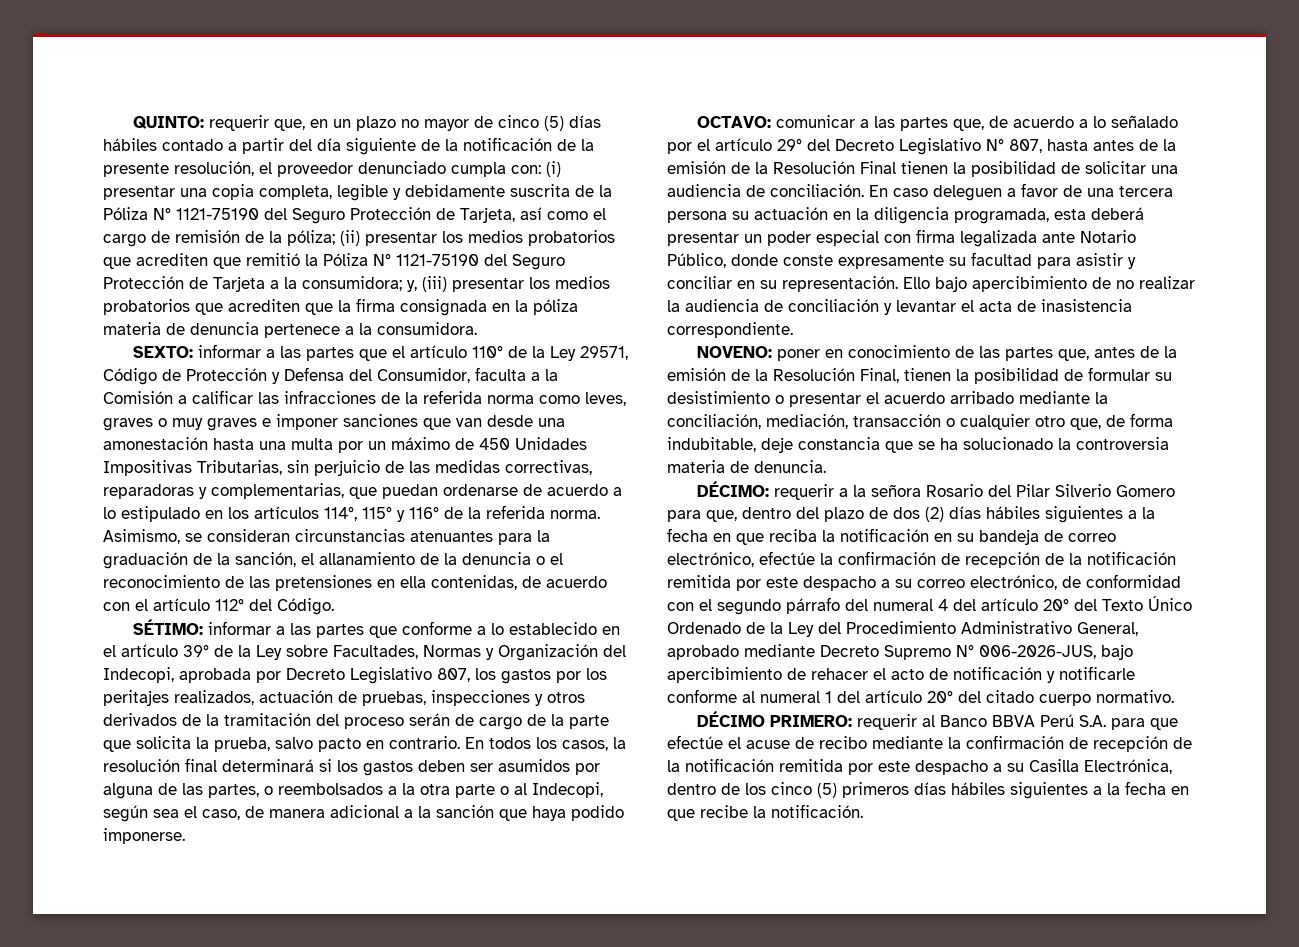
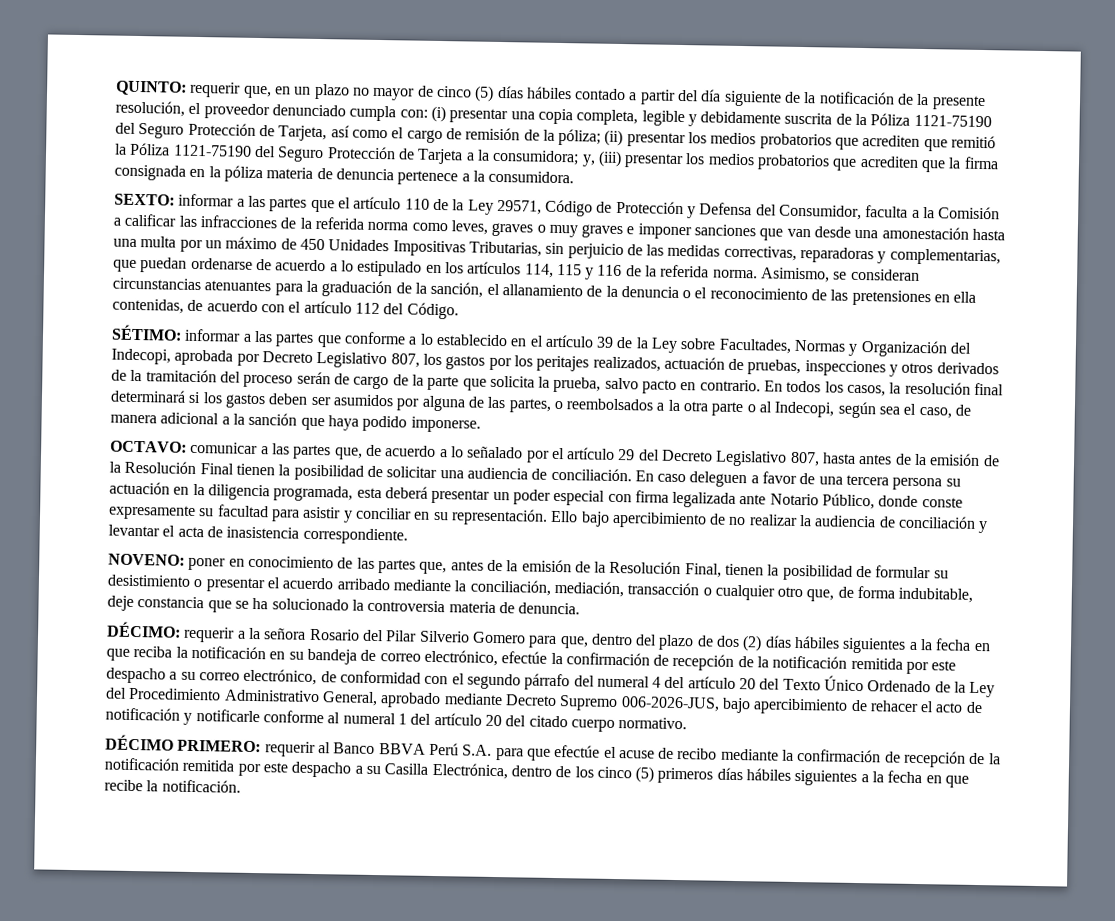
- (i) presentar una copia completa, legible y debidamente suscrita de la Póliza N° 1121-75190 del Seguro Protección de Tarjeta, así como el cargo de remisión de la póliza;
+ (i) presentar una copia completa, legible y debidamente suscrita de la Póliza 1121-75190 del Seguro Protección de Tarjeta, así como el cargo de remisión de la póliza;
- (ii) presentar los medios probatorios que acrediten que remitió la Póliza N° 1121-75190 del Seguro Protección de Tarjeta a la consumidora;
+ (ii) presentar los medios probatorios que acrediten que remitió la Póliza 1121-75190 del Seguro Protección de Tarjeta a la consumidora;
- informar a las partes que el artículo 110° de la Ley 29571, Código de Protección y Defensa del Consumidor, faculta a la Comisión a calificar las infracciones de la referida norma como leves, graves o muy graves e imponer sanciones que van desde una amonestación hasta una multa por un máximo de 450 Unidades Impositivas Tributarias, sin perjuicio de las medidas correctivas, reparadoras y complementarias, que puedan ordenarse de acuerdo a lo estipulado en los artículos 114°, 115° y 116° de la referida norma.
+ informar a las partes que el artículo 110 de la Ley 29571, Código de Protección y Defensa del Consumidor, faculta a la Comisión a calificar las infracciones de la referida norma como leves, graves o muy graves e imponer sanciones que van desde una amonestación hasta una multa por un máximo de 450 Unidades Impositivas Tributarias, sin perjuicio de las medidas correctivas, reparadoras y complementarias, que puedan ordenarse de acuerdo a lo estipulado en los artículos 114, 115 y 116 de la referida norma.
- Asimismo, se consideran circunstancias atenuantes para la graduación de la sanción, el allanamiento de la denuncia o el reconocimiento de las pretensiones en ella contenidas, de acuerdo con el artículo 112° del Código.
+ Asimismo, se consideran circunstancias atenuantes para la graduación de la sanción, el allanamiento de la denuncia o el reconocimiento de las pretensiones en ella contenidas, de acuerdo con el artículo 112 del Código.
- SÉTIMO: informar a las partes que conforme a lo establecido en el artículo 39° de la Ley sobre Facultades, Normas y Organización del Indecopi, aprobada por Decreto Legislativo 807, los gastos por los peritajes realizados, actuación de pruebas, inspecciones y otros derivados de la tramitación del proceso serán de cargo de la parte que solicita la prueba, salvo pacto en contrario.
+ SÉTIMO: informar a las partes que conforme a lo establecido en el artículo 39 de la Ley sobre Facultades, Normas y Organización del Indecopi, aprobada por Decreto Legislativo 807, los gastos por los peritajes realizados, actuación de pruebas, inspecciones y otros derivados de la tramitación del proceso serán de cargo de la parte que solicita la prueba, salvo pacto en contrario.
- OCTAVO: comunicar a las partes que, de acuerdo a lo señalado por el artículo 29° del Decreto Legislativo N° 807, hasta antes de la emisión de la Resolución Final tienen la posibilidad de solicitar una audiencia de conciliación.
+ OCTAVO: comunicar a las partes que, de acuerdo a lo señalado por el artículo 29 del Decreto Legislativo 807, hasta antes de la emisión de la Resolución Final tienen la posibilidad de solicitar una audiencia de conciliación.
- requerir a la señora Rosario del Pilar Silverio Gomero para que, dentro del plazo de dos (2) días hábiles siguientes a la fecha en que reciba la notificación en su bandeja de correo electrónico, efectúe la confirmación de recepción de la notificación remitida por este despacho a su correo electrónico, de conformidad con el segundo párrafo del numeral 4 del artículo 20° del Texto Único Ordenado de la Ley del Procedimiento Administrativo General, aprobado mediante Decreto Supremo N° 006-2026-JUS, bajo apercibimiento de rehacer el acto de notificación y notificarle conforme al numeral 1 del artículo 20° del citado cuerpo normativo.
+ requerir a la señora Rosario del Pilar Silverio Gomero para que, dentro del plazo de dos (2) días hábiles siguientes a la fecha en que reciba la notificación en su bandeja de correo electrónico, efectúe la confirmación de recepción de la notificación remitida por este despacho a su correo electrónico, de conformidad con el segundo párrafo del numeral 4 del artículo 20 del Texto Único Ordenado de la Ley del Procedimiento Administrativo General, aprobado mediante Decreto Supremo 006-2026-JUS, bajo apercibimiento de rehacer el acto de notificación y notificarle conforme al numeral 1 del artículo 20 del citado cuerpo normativo.

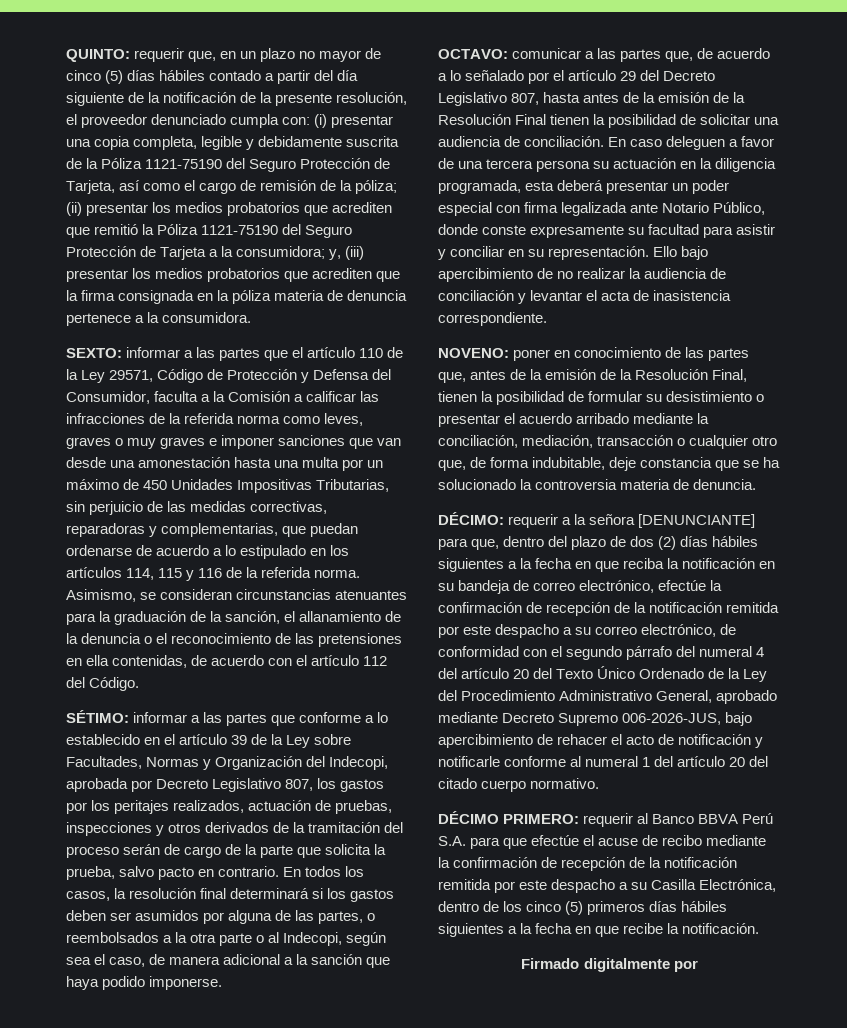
- requerir a la señora Rosario del Pilar Silverio Gomero para que, dentro del plazo de dos (2) días hábiles siguientes a la fecha en que reciba la notificación en su bandeja de correo electrónico, efectúe la confirmación de recepción de la notificación remitida por este despacho a su correo electrónico, de conformidad con el segundo párrafo del numeral 4 del artículo 20 del Texto Único Ordenado de la Ley del Procedimiento Administrativo General, aprobado mediante Decreto Supremo 006-2026-JUS, bajo apercibimiento de rehacer el acto de notificación y notificarle conforme al numeral 1 del artículo 20 del citado cuerpo normativo.
+ requerir a la señora [DENUNCIANTE] para que, dentro del plazo de dos (2) días hábiles siguientes a la fecha en que reciba la notificación en su bandeja de correo electrónico, efectúe la confirmación de recepción de la notificación remitida por este despacho a su correo electrónico, de conformidad con el segundo párrafo del numeral 4 del artículo 20 del Texto Único Ordenado de la Ley del Procedimiento Administrativo General, aprobado mediante Decreto Supremo 006-2026-JUS, bajo apercibimiento de rehacer el acto de notificación y notificarle conforme al numeral 1 del artículo 20 del citado cuerpo normativo.
+ Firmado digitalmente por

